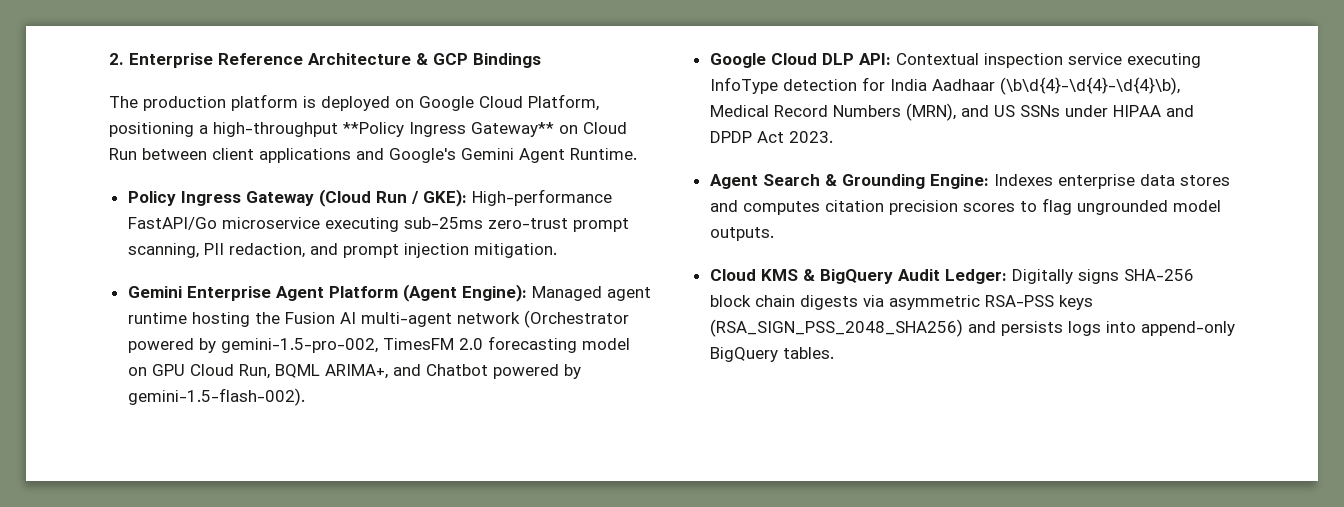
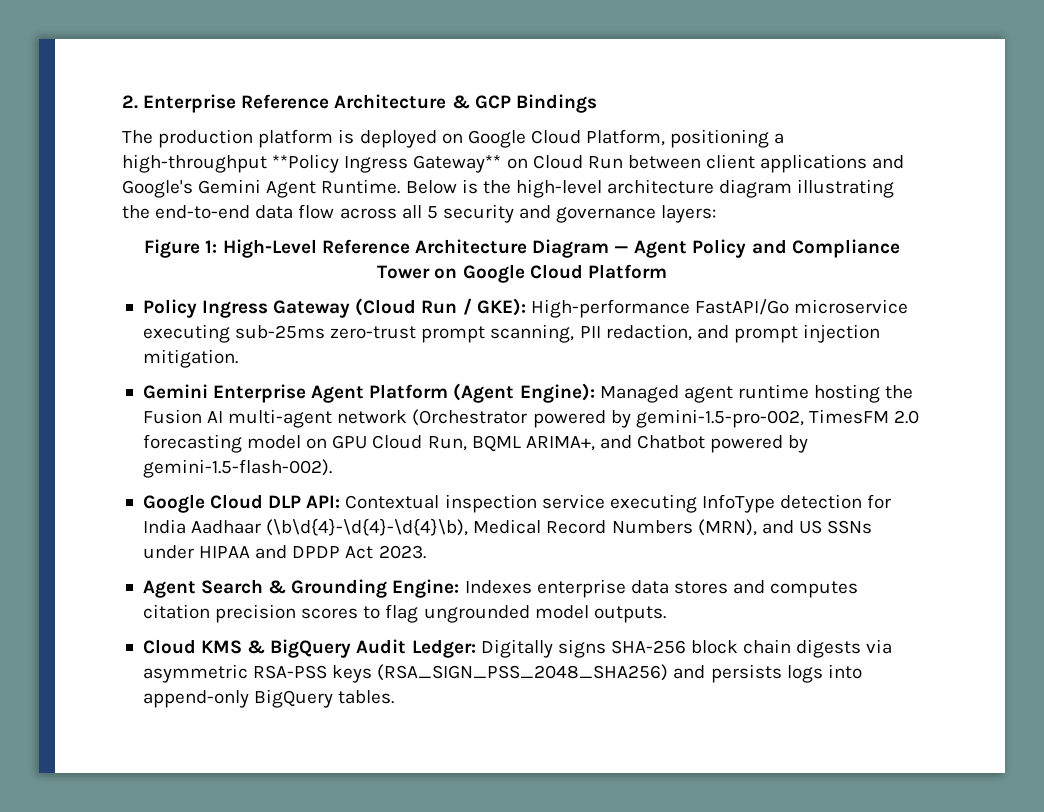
+ Below is the high-level architecture diagram illustrating the end-to-end data flow across all 5 security and governance layers:
+ Figure 1: High-Level Reference Architecture Diagram — Agent Policy and Compliance Tower on Google Cloud Platform

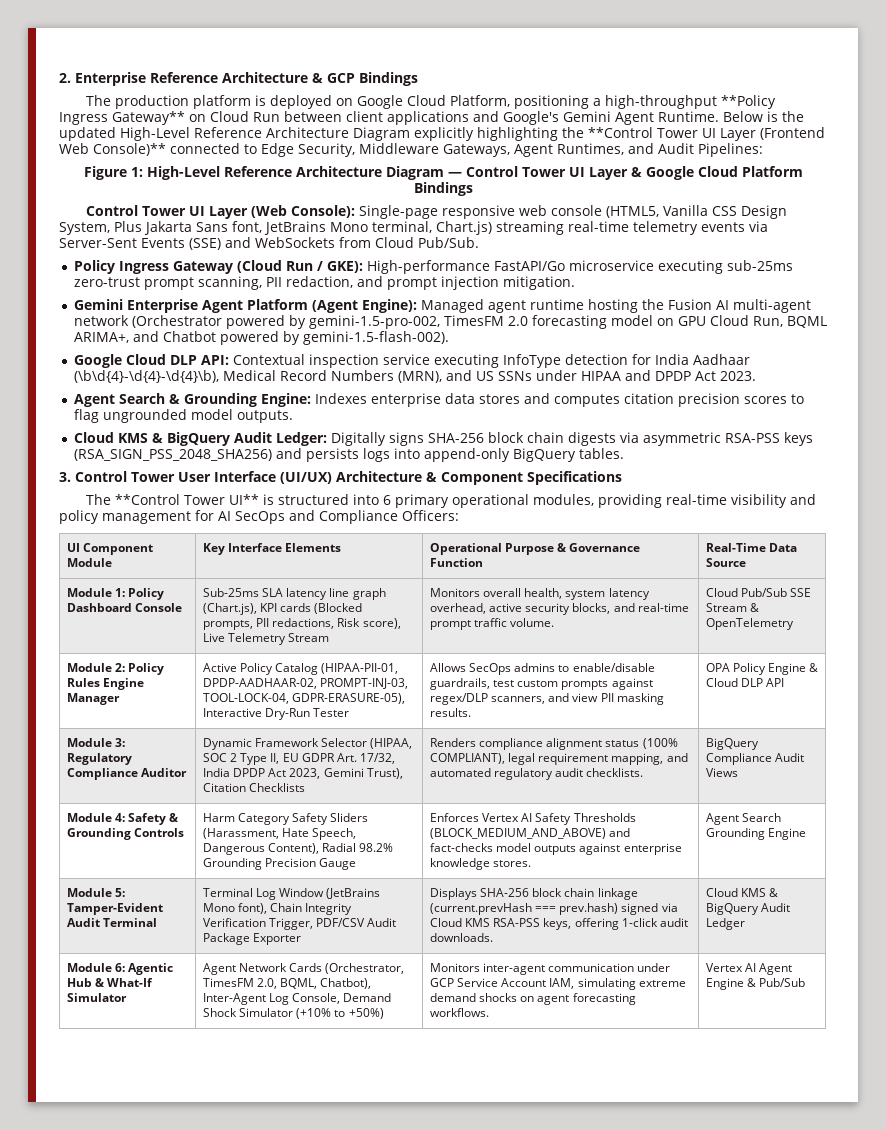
- Below is the high-level architecture diagram illustrating the end-to-end data flow across all 5 security and governance layers:
+ Below is the updated High-Level Reference Architecture Diagram explicitly highlighting the **Control Tower UI Layer (Frontend Web Console)** connected to Edge Security, Middleware Gateways, Agent Runtimes, and Audit Pipelines:
- Figure 1: High-Level Reference Architecture Diagram — Agent Policy and Compliance Tower on Google Cloud Platform
+ Figure 1: High-Level Reference Architecture Diagram — Control Tower UI Layer & Google Cloud Platform Bindings
+ Control Tower UI Layer (Web Console): Single-page responsive web console (HTML5, Vanilla CSS Design System, Plus Jakarta Sans font, JetBrains Mono terminal, Chart.js) streaming real-time telemetry events via Server-Sent Events (SSE) and WebSockets from Cloud Pub/Sub.
+ 3. Control Tower User Interface (UI/UX) Architecture & Component Specifications
+ The **Control Tower UI** is structured into 6 primary operational modules, providing real-time visibility and policy management for AI SecOps and Compliance Officers:
+ UI Component Module | Key Interface Elements | Operational Purpose & Governance Function | Real-Time Data Source
+ Module 1: Policy Dashboard Console | Sub-25ms SLA latency line graph (Chart.js), KPI cards (Blocked prompts, PII redactions, Risk score), Live Telemetry Stream | Monitors overall health, system latency overhead, active security blocks, and real-time prompt traffic volume. | Cloud Pub/Sub SSE Stream & OpenTelemetry
+ Module 2: Policy Rules Engine Manager | Active Policy Catalog (HIPAA-PII-01, DPDP-AADHAAR-02, PROMPT-INJ-03, TOOL-LOCK-04, GDPR-ERASURE-05), Interactive Dry-Run Tester | Allows SecOps admins to enable/disable guardrails, test custom prompts against regex/DLP scanners, and view PII masking results. | OPA Policy Engine & Cloud DLP API
+ Module 3: Regulatory Compliance Auditor | Dynamic Framework Selector (HIPAA, SOC 2 Type II, EU GDPR Art. 17/32, India DPDP Act 2023, Gemini Trust), Citation Checklists | Renders compliance alignment status (100% COMPLIANT), legal requirement mapping, and automated regulatory audit checklists. | BigQuery Compliance Audit Views
+ Module 4: Safety & Grounding Controls | Harm Category Safety Sliders (Harassment, Hate Speech, Dangerous Content), Radial 98.2% Grounding Precision Gauge | Enforces Vertex AI Safety Thresholds (BLOCK_MEDIUM_AND_ABOVE) and fact-checks model outputs against enterprise knowledge stores. | Agent Search Grounding Engine
+ Module 5: Tamper-Evident Audit Terminal | Terminal Log Window (JetBrains Mono font), Chain Integrity Verification Trigger, PDF/CSV Audit Package Exporter | Displays SHA-256 block chain linkage (current.prevHash === prev.hash) signed via Cloud KMS RSA-PSS keys, offering 1-click audit downloads. | Cloud KMS & BigQuery Audit Ledger
+ Module 6: Agentic Hub & What-If Simulator | Agent Network Cards (Orchestrator, TimesFM 2.0, BQML, Chatbot), Inter-Agent Log Console, Demand Shock Simulator (+10% to +50%) | Monitors inter-agent communication under GCP Service Account IAM, simulating extreme demand shocks on agent forecasting workflows. | Vertex AI Agent Engine & Pub/Sub

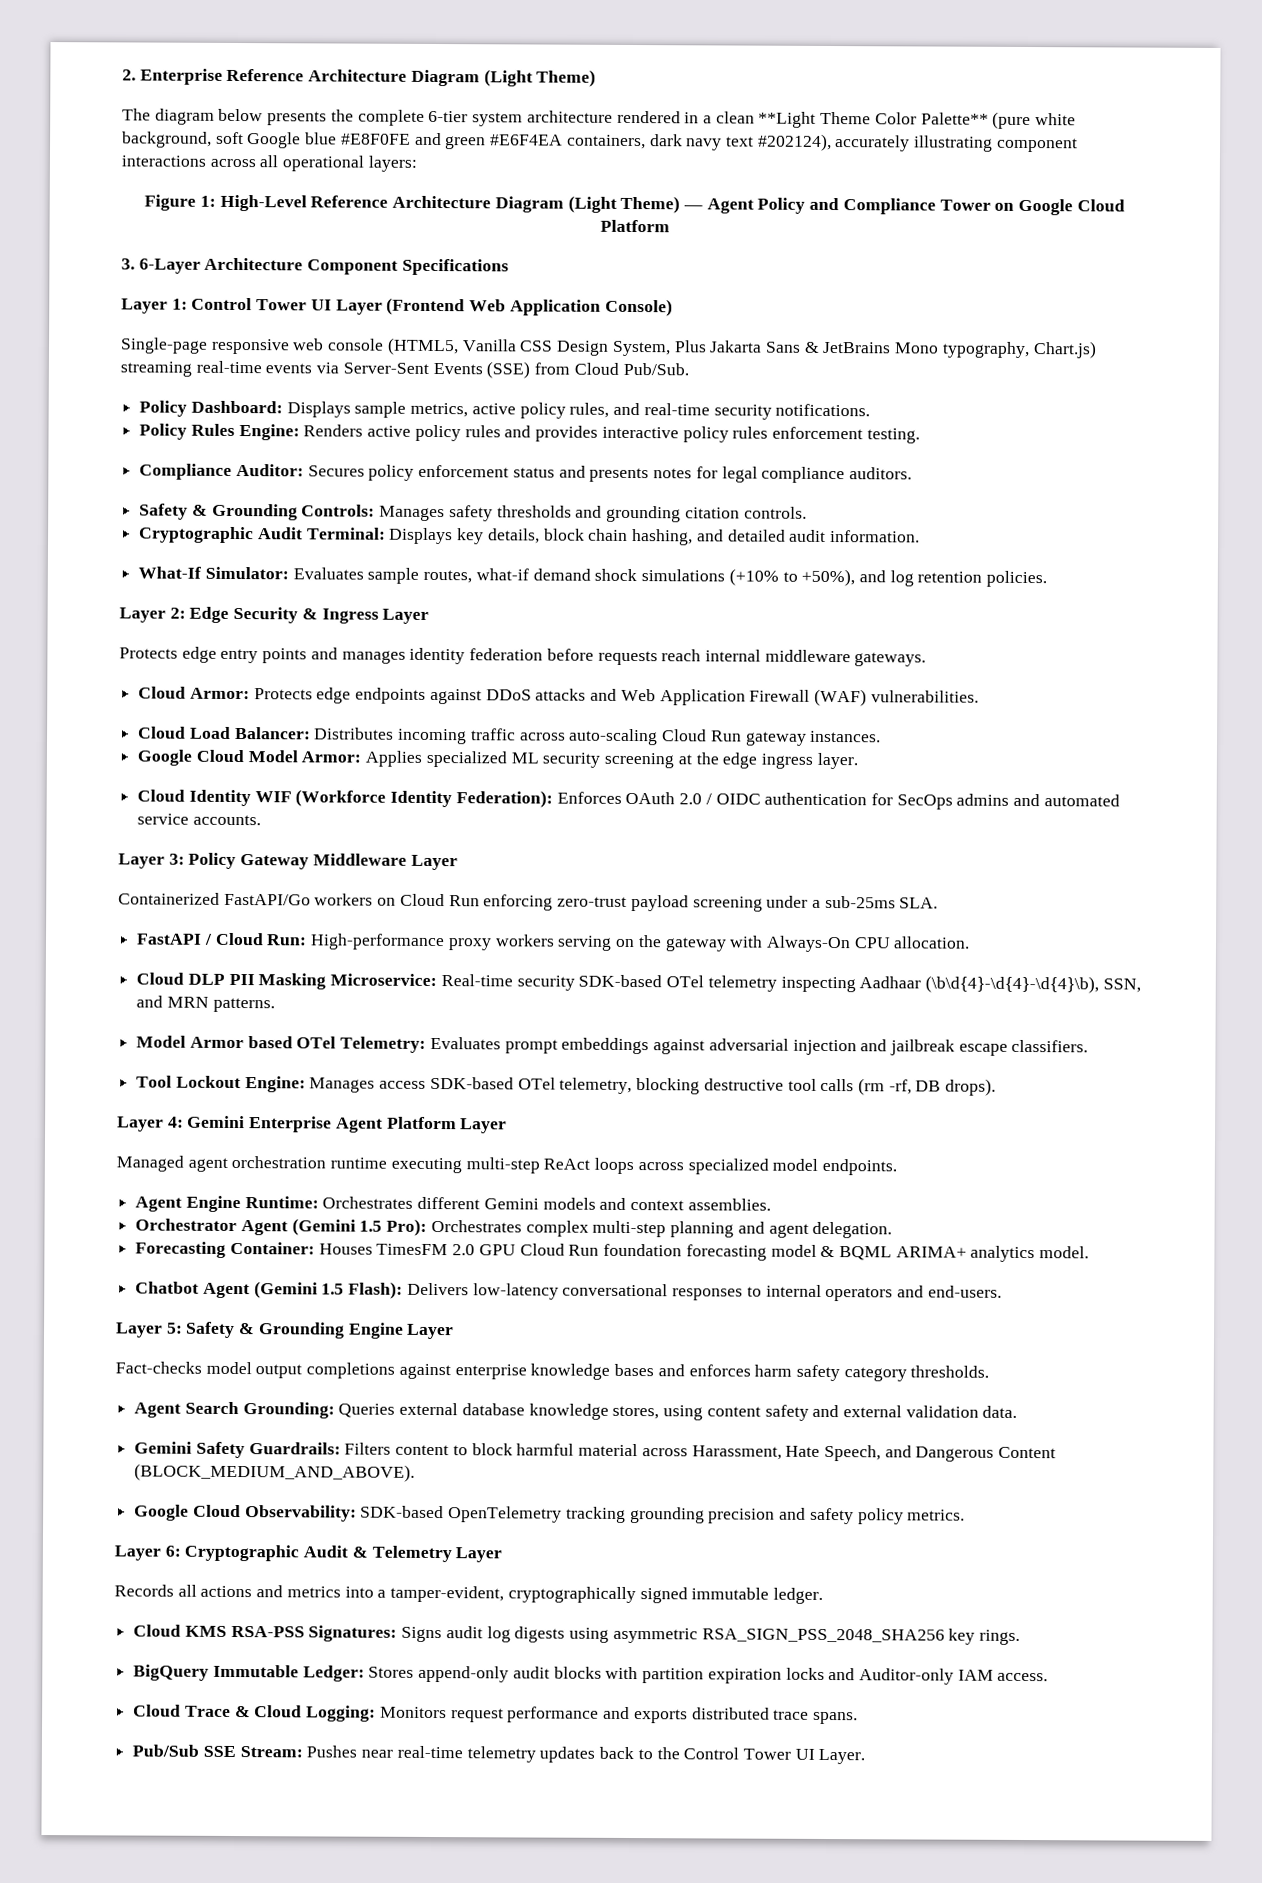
- 2. Enterprise Reference Architecture & GCP Bindings
- The production platform is deployed on Google Cloud Platform, positioning a high-throughput **Policy Ingress Gateway** on Cloud Run between client applications and Google's Gemini Agent Runtime. Below is the updated High-Level Reference Architecture Diagram explicitly highlighting the **Control Tower UI Layer (Frontend Web Console)** connected to Edge Security, Middleware Gateways, Agent Runtimes, and Audit Pipelines:
+ 2. Enterprise Reference Architecture Diagram (Light Theme)
+ The diagram below presents the complete 6-tier system architecture rendered in a clean **Light Theme Color Palette** (pure white background, soft Google blue #E8F0FE and green #E6F4EA containers, dark navy text #202124), accurately illustrating component interactions across all operational layers:
- Figure 1: High-Level Reference Architecture Diagram — Control Tower UI Layer & Google Cloud Platform Bindings
- Control Tower UI Layer (Web Console): Single-page responsive web console (HTML5, Vanilla CSS Design System, Plus Jakarta Sans font, JetBrains Mono terminal, Chart.js) streaming real-time telemetry events via Server-Sent Events (SSE) and WebSockets from Cloud Pub/Sub.
+ Figure 1: High-Level Reference Architecture Diagram (Light Theme) — Agent Policy and Compliance Tower on Google Cloud Platform
+ 3. 6-Layer Architecture Component Specifications
+ Layer 1: Control Tower UI Layer (Frontend Web Application Console)
+ Single-page responsive web console (HTML5, Vanilla CSS Design System, Plus Jakarta Sans & JetBrains Mono typography, Chart.js) streaming real-time events via Server-Sent Events (SSE) from Cloud Pub/Sub.
- Policy Ingress Gateway (Cloud Run / GKE): High-performance FastAPI/Go microservice executing sub-25ms zero-trust prompt scanning, PII redaction, and prompt injection mitigation.
- Gemini Enterprise Agent Platform (Agent Engine): Managed agent runtime hosting the Fusion AI multi-agent network (Orchestrator powered by gemini-1.5-pro-002, TimesFM 2.0 forecasting model on GPU Cloud Run, BQML ARIMA+, and Chatbot powered by gemini-1.5-flash-002).
- Google Cloud DLP API: Contextual inspection service executing InfoType detection for India Aadhaar (\b\d{4}-\d{4}-\d{4}\b), Medical Record Numbers (MRN), and US SSNs under HIPAA and DPDP Act 2023.
- Agent Search & Grounding Engine: Indexes enterprise data stores and computes citation precision scores to flag ungrounded model outputs.
- Cloud KMS & BigQuery Audit Ledger: Digitally signs SHA-256 block chain digests via asymmetric RSA-PSS keys (RSA_SIGN_PSS_2048_SHA256) and persists logs into append-only BigQuery tables.
- 3. Control Tower User Interface (UI/UX) Architecture & Component Specifications
- The **Control Tower UI** is structured into 6 primary operational modules, providing real-time visibility and policy management for AI SecOps and Compliance Officers:
- UI Component Module | Key Interface Elements | Operational Purpose & Governance Function | Real-Time Data Source
- Module 1: Policy Dashboard Console | Sub-25ms SLA latency line graph (Chart.js), KPI cards (Blocked prompts, PII redactions, Risk score), Live Telemetry Stream | Monitors overall health, system latency overhead, active security blocks, and real-time prompt traffic volume. | Cloud Pub/Sub SSE Stream & OpenTelemetry
- Module 2: Policy Rules Engine Manager | Active Policy Catalog (HIPAA-PII-01, DPDP-AADHAAR-02, PROMPT-INJ-03, TOOL-LOCK-04, GDPR-ERASURE-05), Interactive Dry-Run Tester | Allows SecOps admins to enable/disable guardrails, test custom prompts against regex/DLP scanners, and view PII masking results. | OPA Policy Engine & Cloud DLP API
- Module 3: Regulatory Compliance Auditor | Dynamic Framework Selector (HIPAA, SOC 2 Type II, EU GDPR Art. 17/32, India DPDP Act 2023, Gemini Trust), Citation Checklists | Renders compliance alignment status (100% COMPLIANT), legal requirement mapping, and automated regulatory audit checklists. | BigQuery Compliance Audit Views
- Module 4: Safety & Grounding Controls | Harm Category Safety Sliders (Harassment, Hate Speech, Dangerous Content), Radial 98.2% Grounding Precision Gauge | Enforces Vertex AI Safety Thresholds (BLOCK_MEDIUM_AND_ABOVE) and fact-checks model outputs against enterprise knowledge stores. | Agent Search Grounding Engine
- Module 5: Tamper-Evident Audit Terminal | Terminal Log Window (JetBrains Mono font), Chain Integrity Verification Trigger, PDF/CSV Audit Package Exporter | Displays SHA-256 block chain linkage (current.prevHash === prev.hash) signed via Cloud KMS RSA-PSS keys, offering 1-click audit downloads. | Cloud KMS & BigQuery Audit Ledger
- Module 6: Agentic Hub & What-If Simulator | Agent Network Cards (Orchestrator, TimesFM 2.0, BQML, Chatbot), Inter-Agent Log Console, Demand Shock Simulator (+10% to +50%) | Monitors inter-agent communication under GCP Service Account IAM, simulating extreme demand shocks on agent forecasting workflows. | Vertex AI Agent Engine & Pub/Sub
+ Policy Dashboard: Displays sample metrics, active policy rules, and real-time security notifications.
+ Policy Rules Engine: Renders active policy rules and provides interactive policy rules enforcement testing.
+ Compliance Auditor: Secures policy enforcement status and presents notes for legal compliance auditors.
+ Safety & Grounding Controls: Manages safety thresholds and grounding citation controls.
+ Cryptographic Audit Terminal: Displays key details, block chain hashing, and detailed audit information.
+ What-If Simulator: Evaluates sample routes, what-if demand shock simulations (+10% to +50%), and log retention policies.
+ Layer 2: Edge Security & Ingress Layer
+ Protects edge entry points and manages identity federation before requests reach internal middleware gateways.
+ Cloud Armor: Protects edge endpoints against DDoS attacks and Web Application Firewall (WAF) vulnerabilities.
+ Cloud Load Balancer: Distributes incoming traffic across auto-scaling Cloud Run gateway instances.
+ Google Cloud Model Armor: Applies specialized ML security screening at the edge ingress layer.
+ Cloud Identity WIF (Workforce Identity Federation): Enforces OAuth 2.0 / OIDC authentication for SecOps admins and automated service accounts.
+ Layer 3: Policy Gateway Middleware Layer
+ Containerized FastAPI/Go workers on Cloud Run enforcing zero-trust payload screening under a sub-25ms SLA.
+ FastAPI / Cloud Run: High-performance proxy workers serving on the gateway with Always-On CPU allocation.
+ Cloud DLP PII Masking Microservice: Real-time security SDK-based OTel telemetry inspecting Aadhaar (\b\d{4}-\d{4}-\d{4}\b), SSN, and MRN patterns.
+ Model Armor based OTel Telemetry: Evaluates prompt embeddings against adversarial injection and jailbreak escape classifiers.
+ Tool Lockout Engine: Manages access SDK-based OTel telemetry, blocking destructive tool calls (rm -rf, DB drops).
+ Layer 4: Gemini Enterprise Agent Platform Layer
+ Managed agent orchestration runtime executing multi-step ReAct loops across specialized model endpoints.
+ Agent Engine Runtime: Orchestrates different Gemini models and context assemblies.
+ Orchestrator Agent (Gemini 1.5 Pro): Orchestrates complex multi-step planning and agent delegation.
+ Forecasting Container: Houses TimesFM 2.0 GPU Cloud Run foundation forecasting model & BQML ARIMA+ analytics model.
+ Chatbot Agent (Gemini 1.5 Flash): Delivers low-latency conversational responses to internal operators and end-users.
+ Layer 5: Safety & Grounding Engine Layer
+ Fact-checks model output completions against enterprise knowledge bases and enforces harm safety category thresholds.
+ Agent Search Grounding: Queries external database knowledge stores, using content safety and external validation data.
+ Gemini Safety Guardrails: Filters content to block harmful material across Harassment, Hate Speech, and Dangerous Content (BLOCK_MEDIUM_AND_ABOVE).
+ Google Cloud Observability: SDK-based OpenTelemetry tracking grounding precision and safety policy metrics.
+ Layer 6: Cryptographic Audit & Telemetry Layer
+ Records all actions and metrics into a tamper-evident, cryptographically signed immutable ledger.
+ Cloud KMS RSA-PSS Signatures: Signs audit log digests using asymmetric RSA_SIGN_PSS_2048_SHA256 key rings.
+ BigQuery Immutable Ledger: Stores append-only audit blocks with partition expiration locks and Auditor-only IAM access.
+ Cloud Trace & Cloud Logging: Monitors request performance and exports distributed trace spans.
+ Pub/Sub SSE Stream: Pushes near real-time telemetry updates back to the Control Tower UI Layer.

